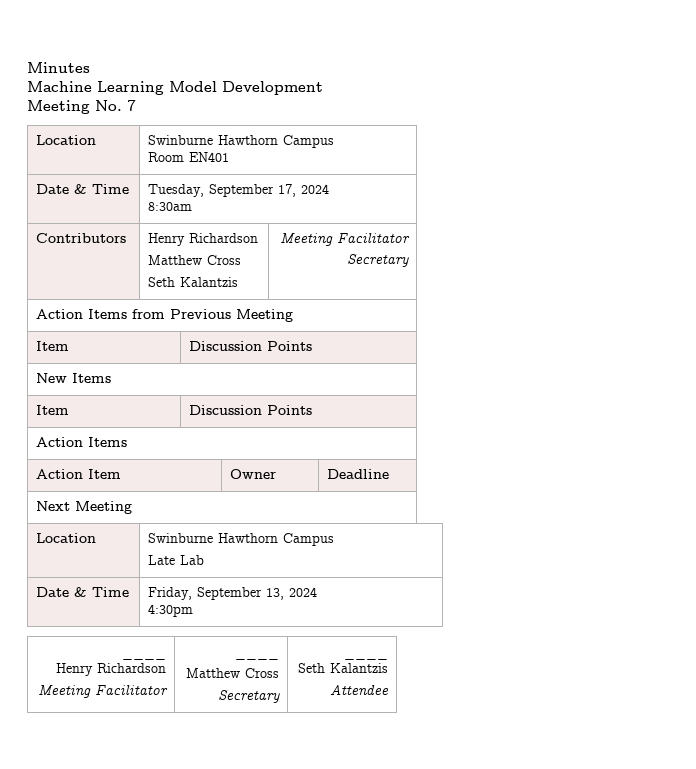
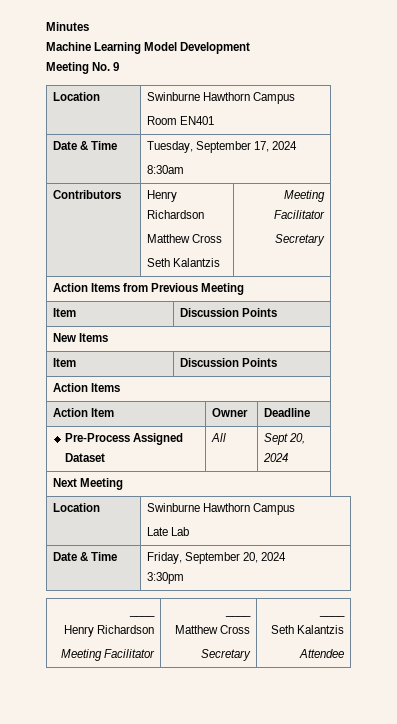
- Meeting No. 7
+ Meeting No. 9
+ Pre-Process Assigned Dataset | All | Sept 20, 2024
- Date & Time | Friday, September 13, 2024
- 4:30pm
+ Date & Time | Friday, September 20, 2024
+ 3:30pm

